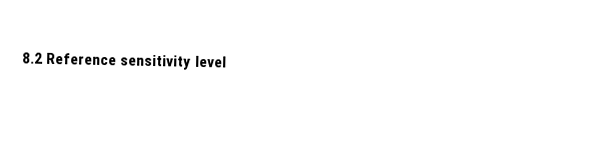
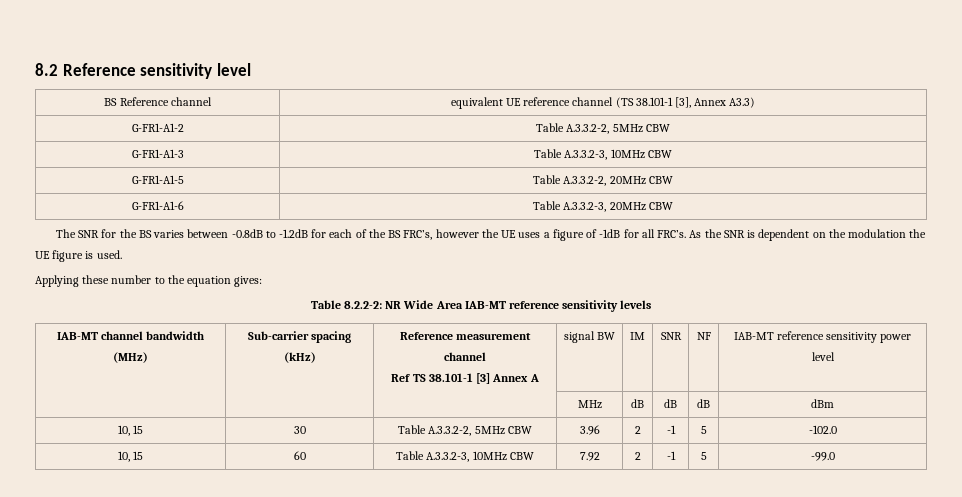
+ BS Reference channel | equivalent UE reference channel (TS 38.101-1 [3], Annex A3.3)
+ G-FR1-A1-2 | Table A.3.3.2-2, 5MHz CBW
+ G-FR1-A1-3 | Table A.3.3.2-3, 10MHz CBW
+ G-FR1-A1-5 | Table A.3.3.2-2, 20MHz CBW
+ G-FR1-A1-6 | Table A.3.3.2-3, 20MHz CBW
+ The SNR for the BS varies between -0.8dB to -1.2dB for each of the BS FRC’s, however the UE uses a figure of -1dB for all FRC’s. As the SNR is dependent on the modulation the UE figure is used.
+ Applying these number to the equation gives:
+ Table 8.2.2-2: NR Wide Area IAB-MT reference sensitivity levels
+ IAB-MT channel bandwidth (MHz) | Sub-carrier spacing (kHz) | Reference measurement channel
+ Ref TS 38.101-1 [3] Annex A | signal BW | IM | SNR | NF | IAB-MT reference sensitivity power level
+ | | | MHz | dB | dB | dB | dBm
+ 10, 15 | 30 | Table A.3.3.2-2, 5MHz CBW | 3.96 | 2 | -1 | 5 | -102.0
+ 10, 15 | 60 | Table A.3.3.2-3, 10MHz CBW | 7.92 | 2 | -1 | 5 | -99.0

